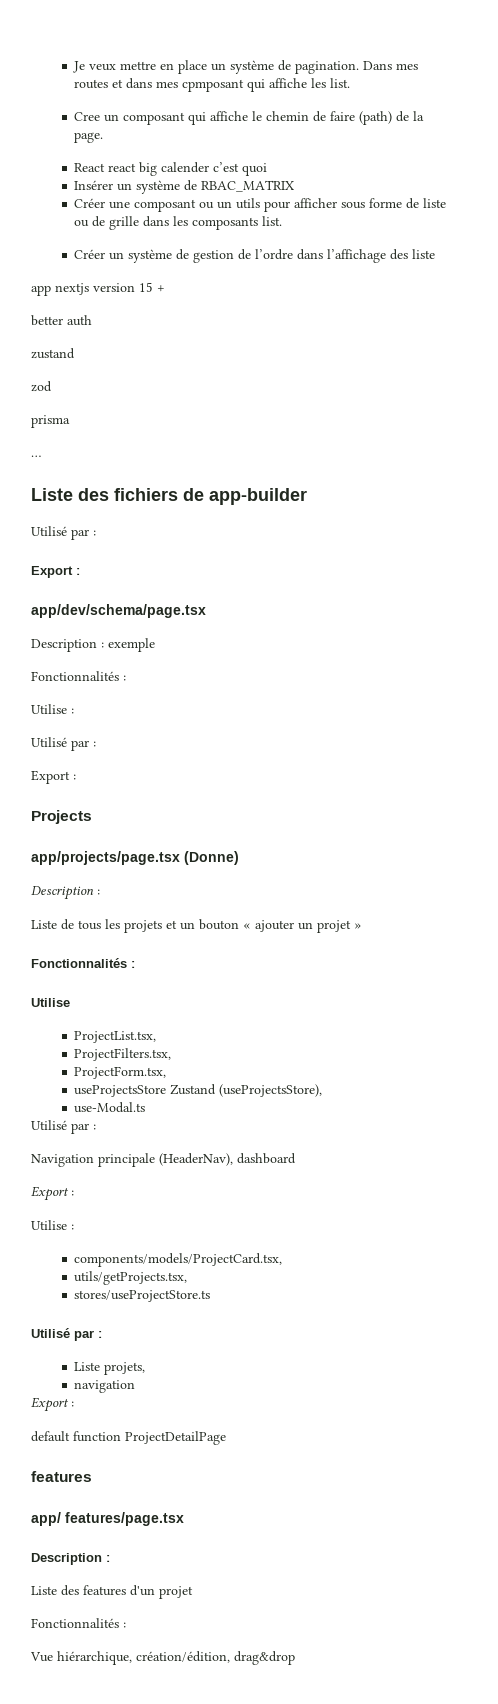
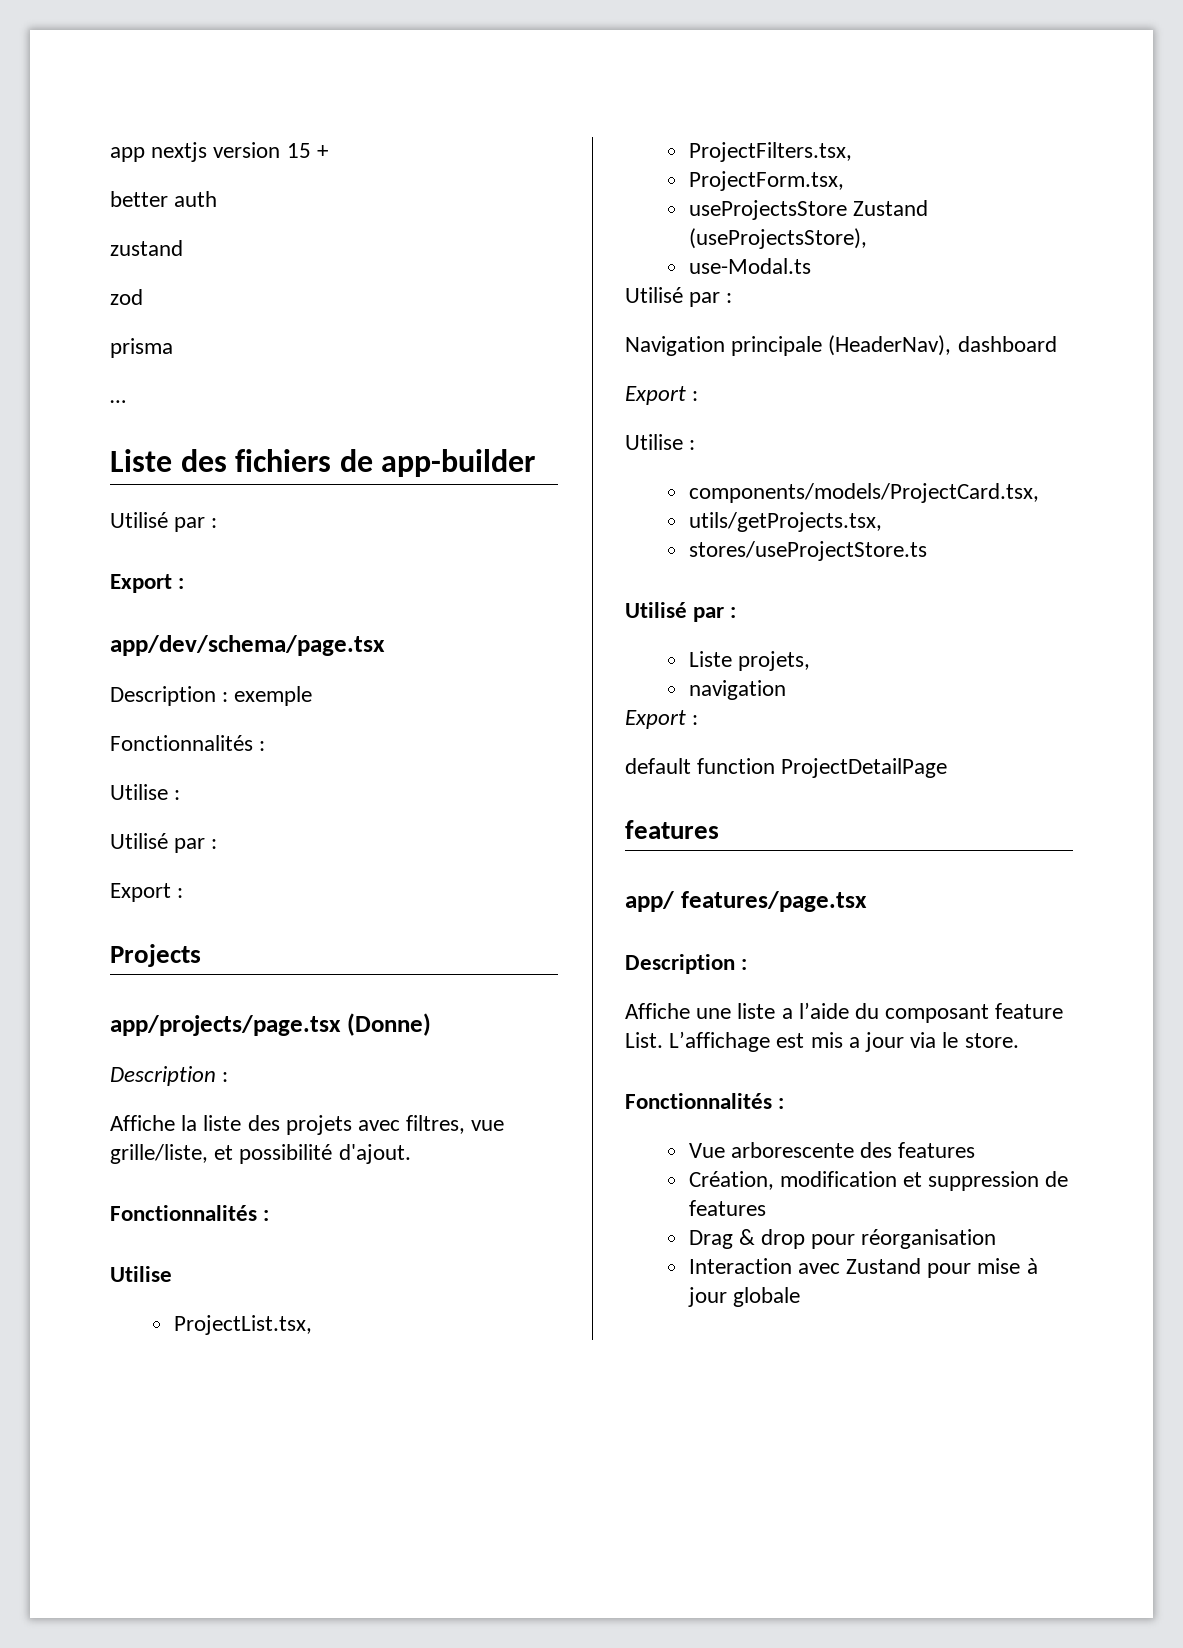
- Je veux mettre en place un système de pagination. Dans mes routes et dans mes cpmposant qui affiche les list.
- Cree un composant qui affiche le chemin de faire (path) de la page.
- React react big calender c’est quoi
- Insérer un système de RBAC_MATRIX
- Créer une composant ou un utils pour afficher sous forme de liste ou de grille dans les composants list.
- Créer un système de gestion de l’ordre dans l’affichage des liste
- Liste de tous les projets et un bouton « ajouter un projet »
+ Affiche la liste des projets avec filtres, vue grille/liste, et possibilité d'ajout.
- Liste des features d'un projet
+ Affiche une liste a l’aide du composant feature List. L’affichage est mis a jour via le store.
  Fonctionnalités :
- Vue hiérarchique, création/édition, drag&drop
+ Vue arborescente des features
+ Création, modification et suppression de features
+ Drag & drop pour réorganisation
+ Interaction avec Zustand pour mise à jour globale

